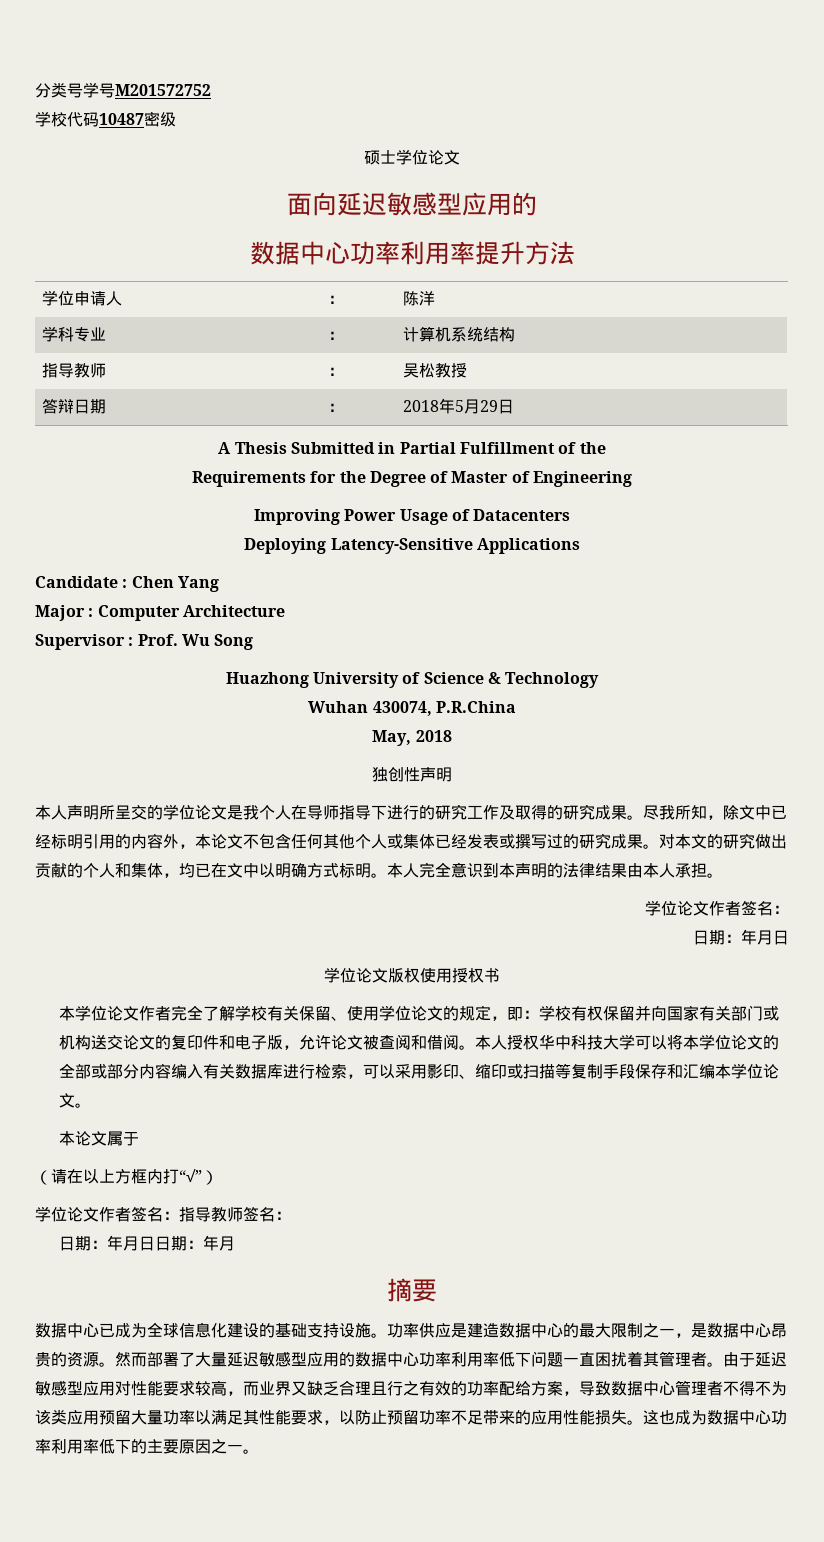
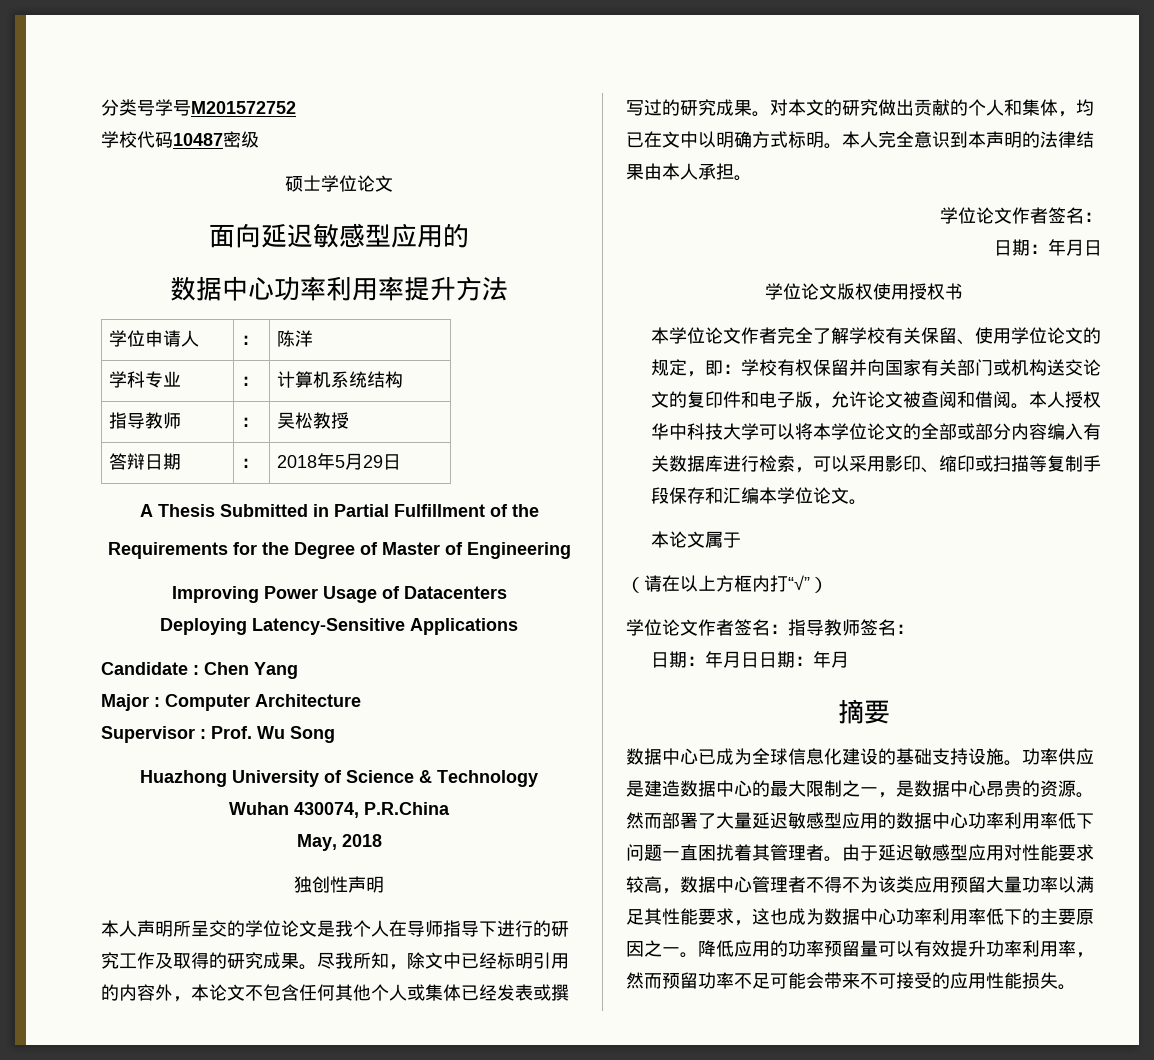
- 由于延迟敏感型应用对性能要求较高，而业界又缺乏合理且行之有效的功率配给方案，导致数据中心管理者不得不为该类应用预留大量功率以满足其性能要求，以防止预留功率不足带来的应用性能损失。这也成为数据中心功率利用率低下的主要原因之一。
+ 由于延迟敏感型应用对性能要求较高，数据中心管理者不得不为该类应用预留大量功率以满足其性能要求，这也成为数据中心功率利用率低下的主要原因之一。
+ 降低应用的功率预留量可以有效提升功率利用率，然而预留功率不足可能会带来不可接受的应用性能损失。

